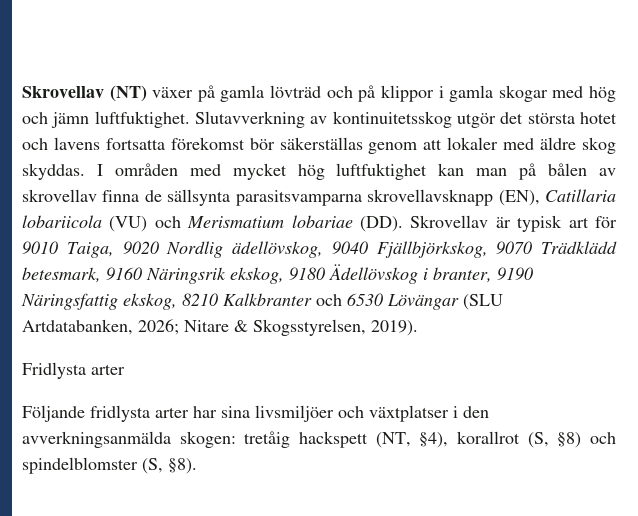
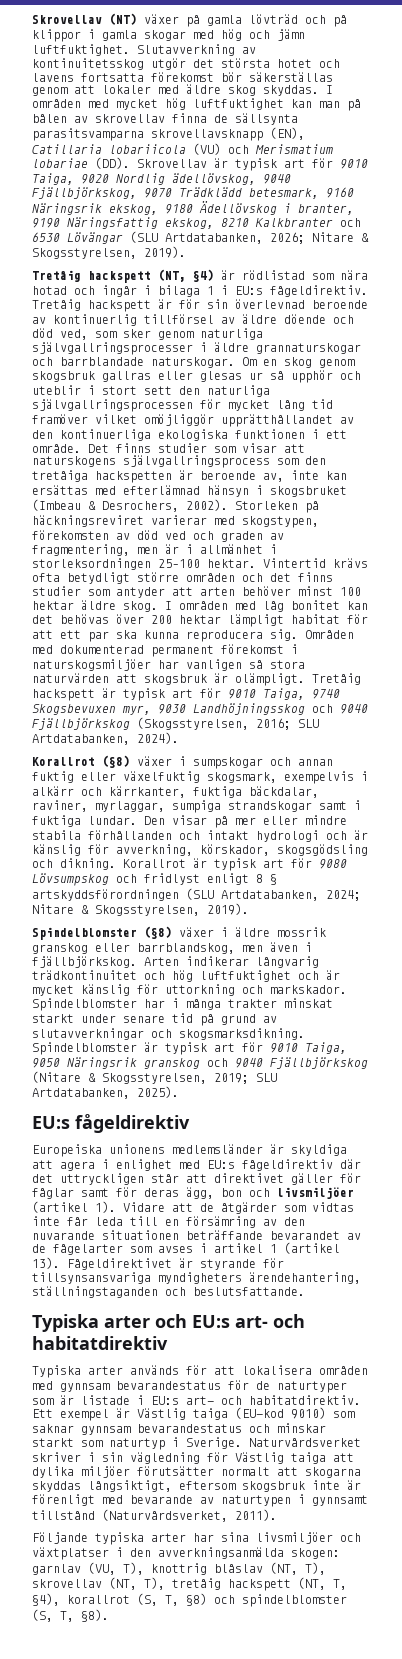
- Fridlysta arter
+ Tretåig hackspett (NT, §4) är rödlistad som nära hotad och ingår i bilaga 1 i EU:s fågeldirektiv. Tretåig hackspett är för sin överlevnad beroende av kontinuerlig tillförsel av äldre döende och död ved, som sker genom naturliga självgallringsprocesser i äldre grannaturskogar och barrblandade naturskogar. Om en skog genom skogsbruk gallras eller glesas ur så upphör och uteblir i stort sett den naturliga självgallringsprocessen för mycket lång tid framöver vilket omöjliggör upprätthållandet av den kontinuerliga ekologiska funktionen i ett område. Det finns studier som visar att naturskogens självgallringsprocess som den tretåiga hackspetten är beroende av, inte kan ersättas med efterlämnad hänsyn i skogsbruket (Imbeau & Desrochers, 2002). Storleken på häckningsreviret varierar med skogstypen, förekomsten av död ved och graden av fragmentering, men är i allmänhet i storleksordningen 25–100 hektar. Vintertid krävs ofta betydligt större områden och det finns studier som antyder att arten behöver minst 100 hektar äldre skog. I områden med låg bonitet kan det behövas över 200 hektar lämpligt habitat för att ett par ska kunna reproducera sig. Områden med dokumenterad permanent förekomst i naturskogsmiljöer har vanligen så stora naturvärden att skogsbruk är olämpligt. Tretåig hackspett är typisk art för 9010 Taiga, 9740 Skogsbevuxen myr, 9030 Landhöjningsskog och 9040 Fjällbjörkskog (Skogsstyrelsen, 2016; SLU Artdatabanken, 2024).
+ Korallrot (§8) växer i sumpskogar och annan fuktig eller växelfuktig skogsmark, exempelvis i alkärr och kärrkanter, fuktiga bäckdalar, raviner, myrlaggar, sumpiga strandskogar samt i fuktiga lundar. Den visar på mer eller mindre stabila förhållanden och intakt hydrologi och är känslig för avverkning, körskador, skogsgödsling och dikning. Korallrot är typisk art för 9080 Lövsumpskog och fridlyst enligt 8 § artskyddsförordningen (SLU Artdatabanken, 2024; Nitare & Skogsstyrelsen, 2019).
+ Spindelblomster (§8) växer i äldre mossrik granskog eller barrblandskog, men även i fjällbjörkskog. Arten indikerar långvarig trädkontinuitet och hög luftfuktighet och är mycket känslig för uttorkning och markskador. Spindelblomster har i många trakter minskat starkt under senare tid på grund av slutavverkningar och skogsmarksdikning. Spindelblomster är typisk art för 9010 Taiga, 9050 Näringsrik granskog och 9040 Fjällbjörkskog (Nitare & Skogsstyrelsen, 2019; SLU Artdatabanken, 2025).
+ EU:s fågeldirektiv
+ Europeiska unionens medlemsländer är skyldiga att agera i enlighet med EU:s fågeldirektiv där det uttryckligen står att direktivet gäller för fåglar samt för deras ägg, bon och livsmiljöer (artikel 1). Vidare att de åtgärder som vidtas inte får leda till en försämring av den nuvarande situationen beträffande bevarandet av de fågelarter som avses i artikel 1 (artikel 13). Fågeldirektivet är styrande för tillsynsansvariga myndigheters ärendehantering, ställningstaganden och beslutsfattande.
+ Typiska arter och EU:s art- och habitatdirektiv
+ Typiska arter används för att lokalisera områden med gynnsam bevarandestatus för de naturtyper som är listade i EU:s art- och habitatdirektiv. Ett exempel är Västlig taiga (EU-kod 9010) som saknar gynnsam bevarandestatus och minskar starkt som naturtyp i Sverige. Naturvårdsverket skriver i sin vägledning för Västlig taiga att dylika miljöer förutsätter normalt att skogarna skyddas långsiktigt, eftersom skogsbruk inte är förenligt med bevarande av naturtypen i gynnsamt tillstånd (Naturvårdsverket, 2011).
- Följande fridlysta arter har sina livsmiljöer och växtplatser i den avverkningsanmälda skogen: tretåig hackspett (NT, §4), korallrot (S, §8) och spindelblomster (S, §8).
+ Följande typiska arter har sina livsmiljöer och växtplatser i den avverkningsanmälda skogen: garnlav (VU, T), knottrig blåslav (NT, T), skrovellav (NT, T), tretåig hackspett (NT, T, §4), korallrot (S, T, §8) och spindelblomster (S, T, §8).

